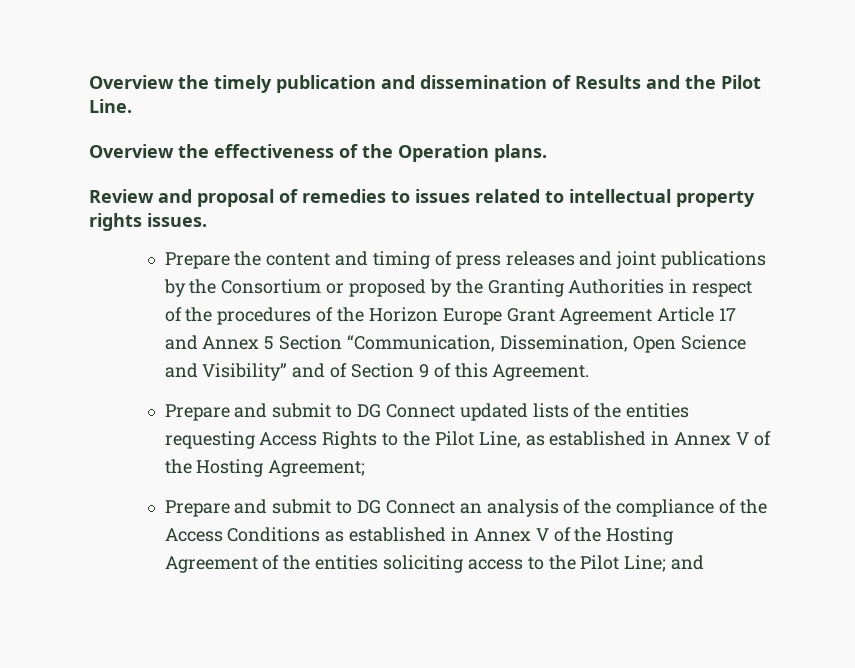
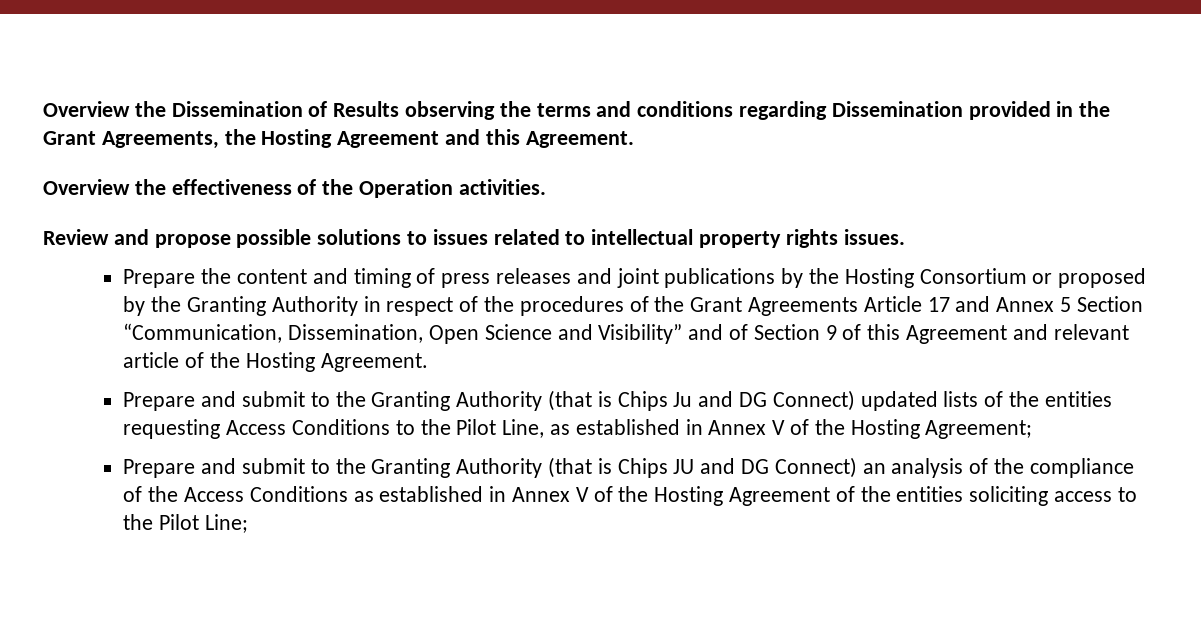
- Overview the timely publication and dissemination of Results and the Pilot Line.
+ Overview the Dissemination of Results observing the terms and conditions regarding Dissemination provided in the Grant Agreements, the Hosting Agreement and this Agreement.
- Overview the effectiveness of the Operation plans.
+ Overview the effectiveness of the Operation activities.
- Review and proposal of remedies to issues related to intellectual property rights issues.
+ Review and propose possible solutions to issues related to intellectual property rights issues.
- Prepare the content and timing of press releases and joint publications by the Consortium or proposed by the Granting Authorities in respect of the procedures of the Horizon Europe Grant Agreement Article 17 and Annex 5 Section “Communication, Dissemination, Open Science and Visibility” and of Section 9 of this Agreement.
+ Prepare the content and timing of press releases and joint publications by the Hosting Consortium or proposed by the Granting Authority in respect of the procedures of the Grant Agreements Article 17 and Annex 5 Section “Communication, Dissemination, Open Science and Visibility” and of Section 9 of this Agreement and relevant article of the Hosting Agreement.
- Prepare and submit to DG Connect updated lists of the entities requesting Access Rights to the Pilot Line, as established in Annex V of the Hosting Agreement;
+ Prepare and submit to the Granting Authority (that is Chips Ju and DG Connect) updated lists of the entities requesting Access Conditions to the Pilot Line, as established in Annex V of the Hosting Agreement;
- Prepare and submit to DG Connect an analysis of the compliance of the Access Conditions as established in Annex V of the Hosting Agreement of the entities soliciting access to the Pilot Line; and
+ Prepare and submit to the Granting Authority (that is Chips JU and DG Connect) an analysis of the compliance of the Access Conditions as established in Annex V of the Hosting Agreement of the entities soliciting access to the Pilot Line;

